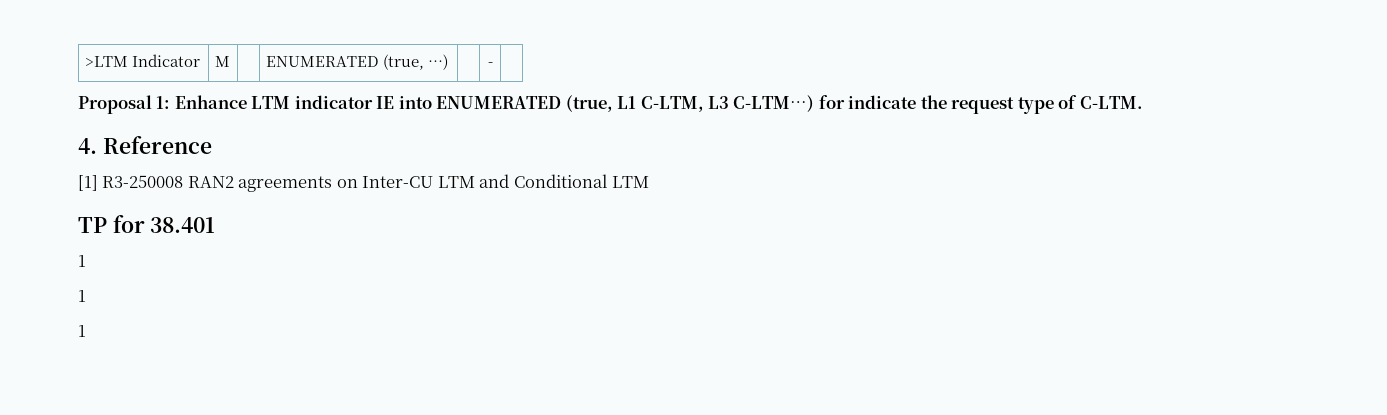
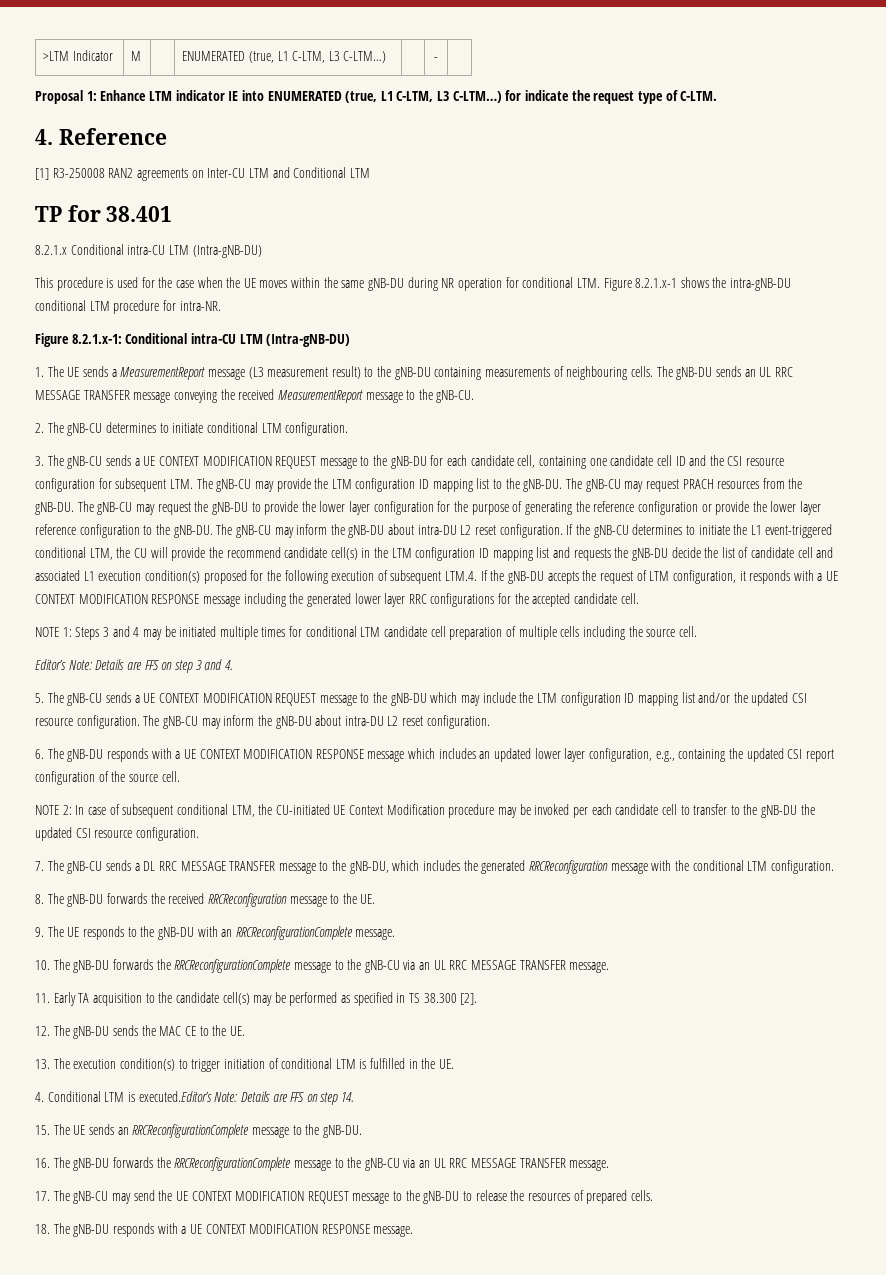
- >LTM Indicator | M | | ENUMERATED (true, …) | | - |
+ >LTM Indicator | M | | ENUMERATED (true, L1 C-LTM, L3 C-LTM…) | | - |
  TP for 38.401
- 1
- 1
- 1
+ 8.2.1.x Conditional intra-CU LTM (Intra-gNB-DU)
+ This procedure is used for the case when the UE moves within the same gNB-DU during NR operation for conditional LTM. Figure 8.2.1.x-1 shows the intra-gNB-DU conditional LTM procedure for intra-NR.
+ Figure 8.2.1.x-1: Conditional intra-CU LTM (Intra-gNB-DU)
+ 1. The UE sends a MeasurementReport message (L3 measurement result) to the gNB-DU containing measurements of neighbouring cells. The gNB-DU sends an UL RRC MESSAGE TRANSFER message conveying the received MeasurementReport message to the gNB-CU.
+ 2. The gNB-CU determines to initiate conditional LTM configuration.
+ 3. The gNB-CU sends a UE CONTEXT MODIFICATION REQUEST message to the gNB-DU for each candidate cell, containing one candidate cell ID and the CSI resource configuration for subsequent LTM. The gNB-CU may provide the LTM configuration ID mapping list to the gNB-DU. The gNB-CU may request PRACH resources from the gNB-DU. The gNB-CU may request the gNB-DU to provide the lower layer configuration for the purpose of generating the reference configuration or provide the lower layer reference configuration to the gNB-DU. The gNB-CU may inform the gNB-DU about intra-DU L2 reset configuration. If the gNB-CU determines to initiate the L1 event-triggered conditional LTM, the CU will provide the recommend candidate cell(s) in the LTM configuration ID mapping list and requests the gNB-DU decide the list of candidate cell and associated L1 execution condition(s) proposed for the following execution of subsequent LTM.4. If the gNB-DU accepts the request of LTM configuration, it responds with a UE CONTEXT MODIFICATION RESPONSE message including the generated lower layer RRC configurations for the accepted candidate cell.
+ NOTE 1: Steps 3 and 4 may be initiated multiple times for conditional LTM candidate cell preparation of multiple cells including the source cell.
+ Editor’s Note: Details are FFS on step 3 and 4.
+ 5. The gNB-CU sends a UE CONTEXT MODIFICATION REQUEST message to the gNB-DU which may include the LTM configuration ID mapping list and/or the updated CSI resource configuration. The gNB-CU may inform the gNB-DU about intra-DU L2 reset configuration.
+ 6. The gNB-DU responds with a UE CONTEXT MODIFICATION RESPONSE message which includes an updated lower layer configuration, e.g., containing the updated CSI report configuration of the source cell.
+ NOTE 2: In case of subsequent conditional LTM, the CU-initiated UE Context Modification procedure may be invoked per each candidate cell to transfer to the gNB-DU the updated CSI resource configuration.
+ 7. The gNB-CU sends a DL RRC MESSAGE TRANSFER message to the gNB-DU, which includes the generated RRCReconfiguration message with the conditional LTM configuration.
+ 8. The gNB-DU forwards the received RRCReconfiguration message to the UE.
+ 9. The UE responds to the gNB-DU with an RRCReconfigurationComplete message.
+ 10. The gNB-DU forwards the RRCReconfigurationComplete message to the gNB-CU via an UL RRC MESSAGE TRANSFER message.
+ 11. Early TA acquisition to the candidate cell(s) may be performed as specified in TS 38.300 [2].
+ 12. The gNB-DU sends the MAC CE to the UE.
+ 13. The execution condition(s) to trigger initiation of conditional LTM is fulfilled in the UE.
+ 4. Conditional LTM is executed.Editor’s Note: Details are FFS on step 14.
+ 15. The UE sends an RRCReconfigurationComplete message to the gNB-DU.
+ 16. The gNB-DU forwards the RRCReconfigurationComplete message to the gNB-CU via an UL RRC MESSAGE TRANSFER message.
+ 17. The gNB-CU may send the UE CONTEXT MODIFICATION REQUEST message to the gNB-DU to release the resources of prepared cells.
+ 18. The gNB-DU responds with a UE CONTEXT MODIFICATION RESPONSE message.

